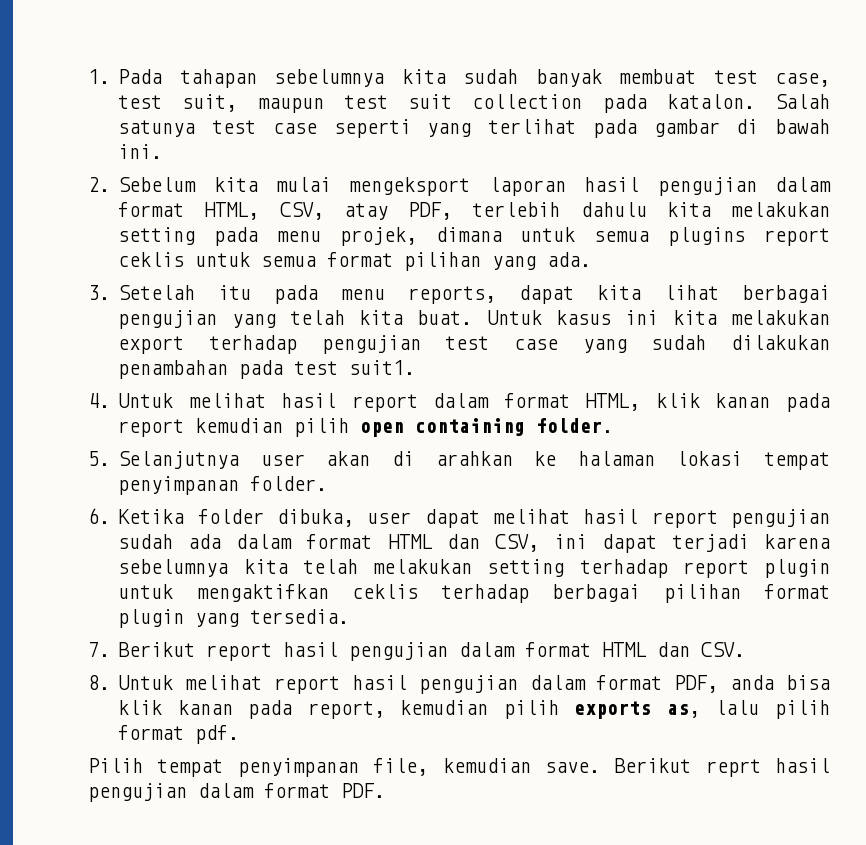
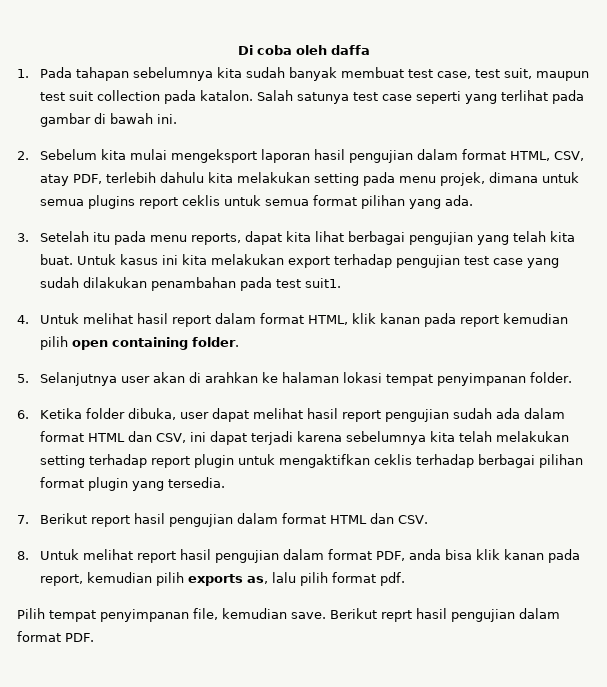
+ Di coba oleh daffa

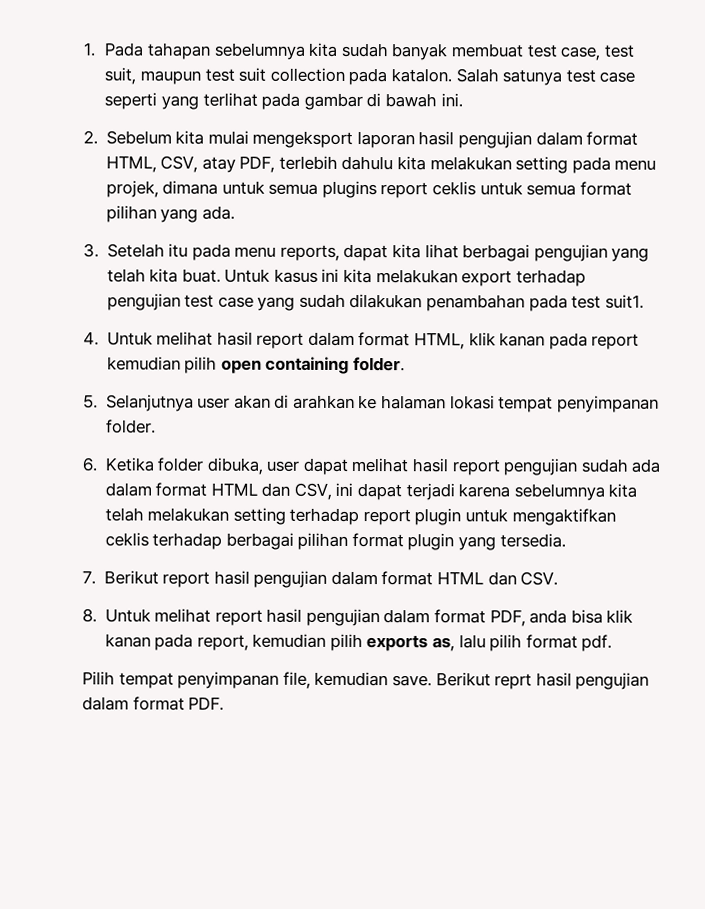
- Di coba oleh daffa

